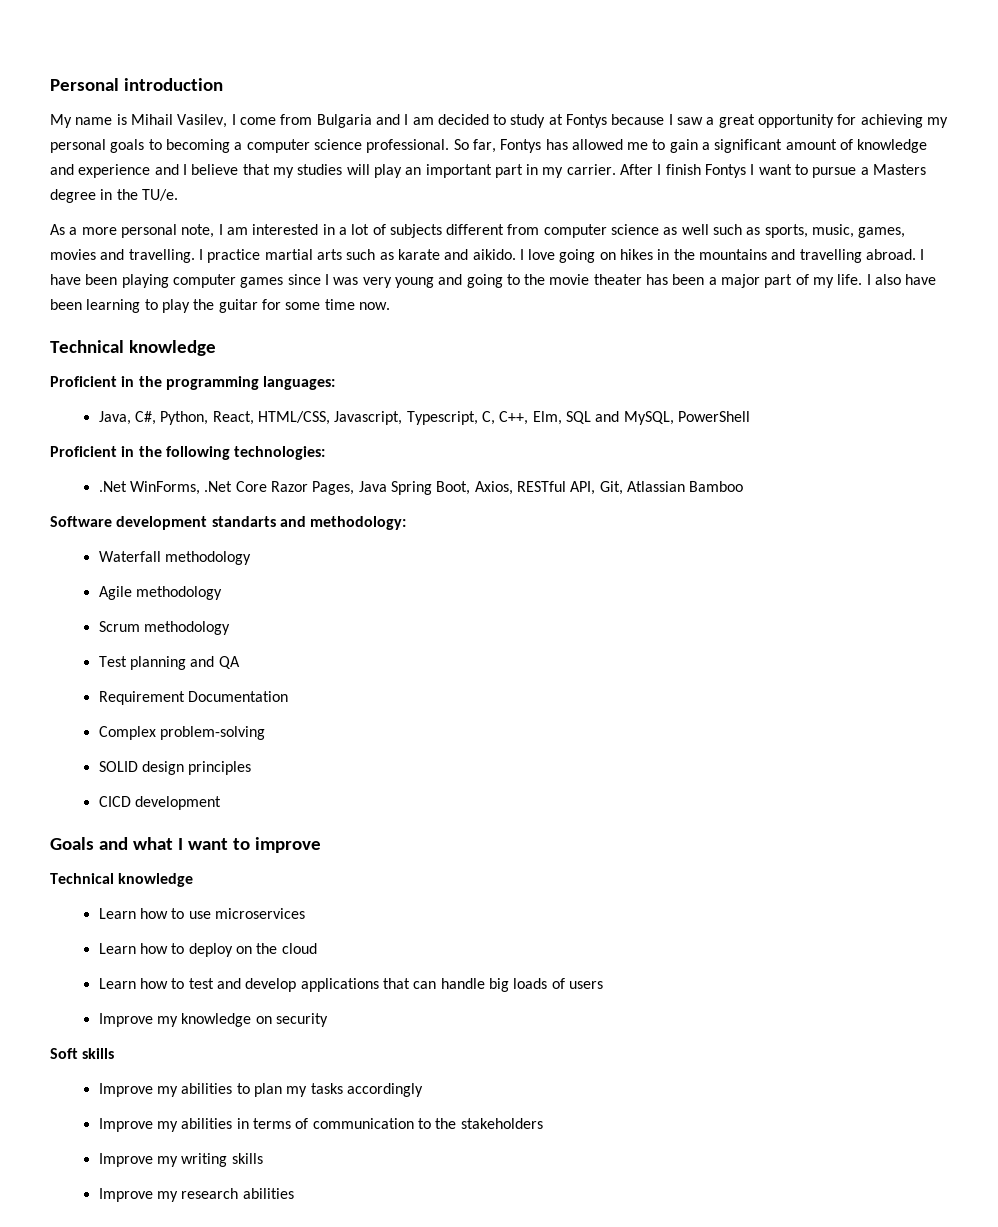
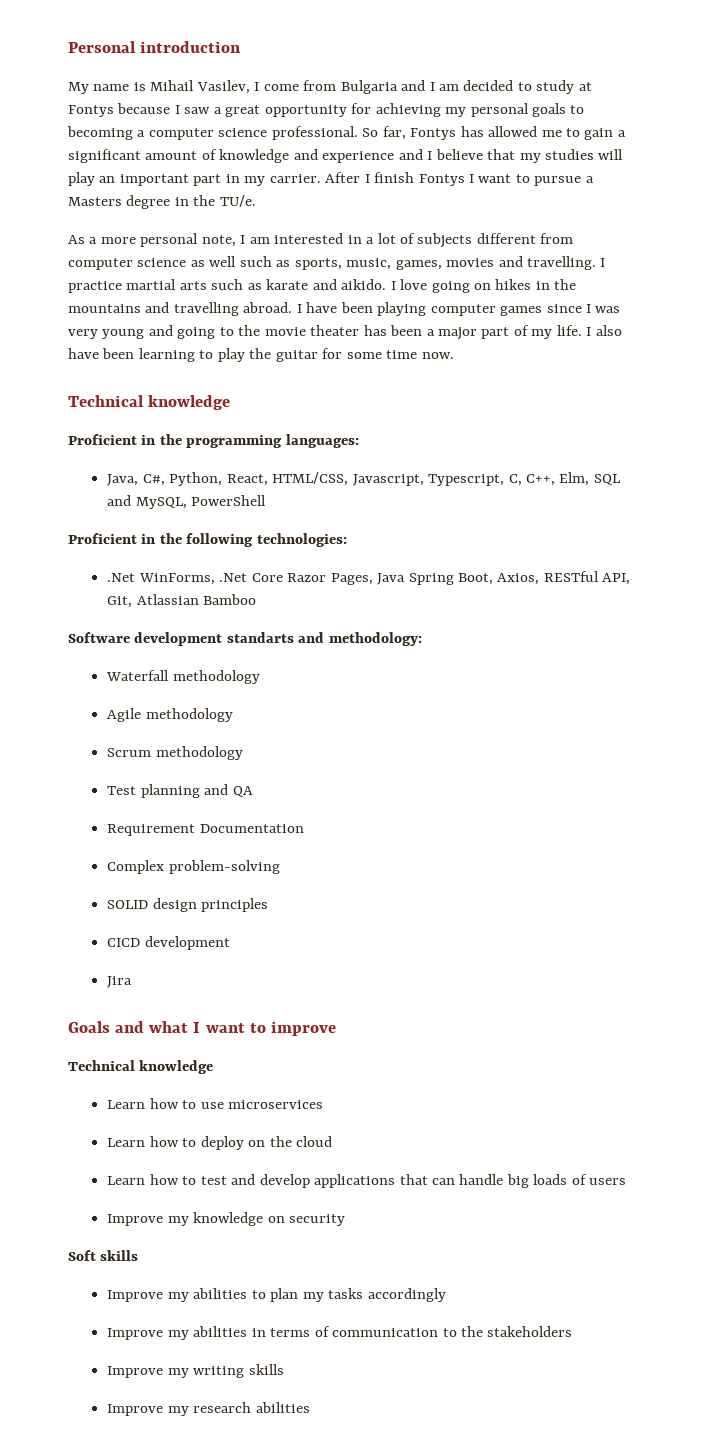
+ Jira

